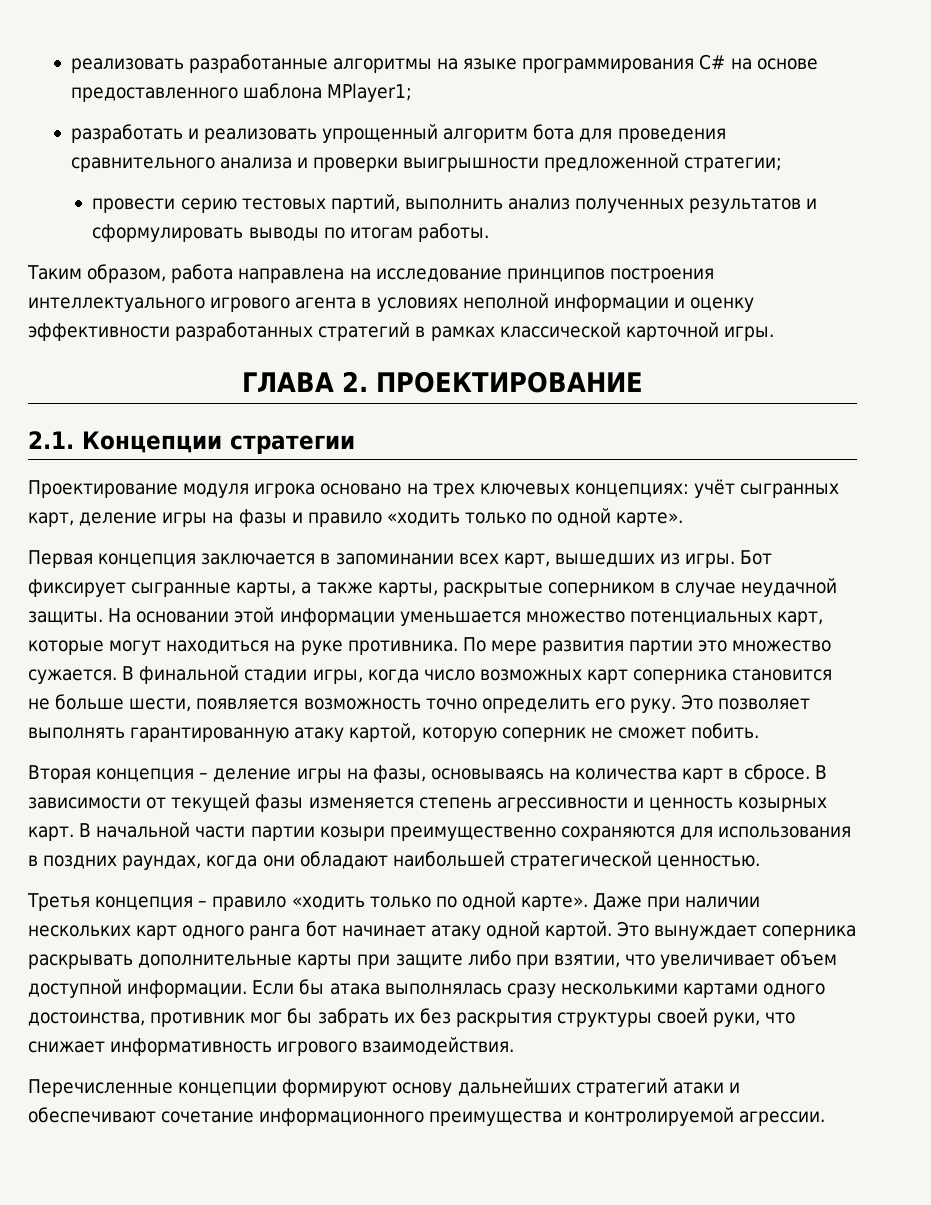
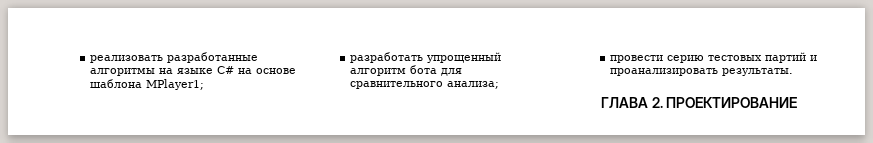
- реализовать разработанные алгоритмы на языке программирования C# на основе предоставленного шаблона MPlayer1;
+ реализовать разработанные алгоритмы на языке C# на основе шаблона MPlayer1;
- разработать и реализовать упрощенный алгоритм бота для проведения сравнительного анализа и проверки выигрышности предложенной стратегии;
- провести серию тестовых партий, выполнить анализ полученных результатов и сформулировать выводы по итогам работы.
- Таким образом, работа направлена на исследование принципов построения интеллектуального игрового агента в условиях неполной информации и оценку эффективности разработанных стратегий в рамках классической карточной игры.
+ разработать упрощенный алгоритм бота для сравнительного анализа;
+ провести серию тестовых партий и проанализировать результаты.
  ГЛАВА 2. ПРОЕКТИРОВАНИЕ
- 2.1. Концепции стратегии
- Проектирование модуля игрока основано на трех ключевых концепциях: учёт сыгранных карт, деление игры на фазы и правило «ходить только по одной карте».
- Первая концепция заключается в запоминании всех карт, вышедших из игры. Бот фиксирует сыгранные карты, а также карты, раскрытые соперником в случае неудачной защиты. На основании этой информации уменьшается множество потенциальных карт, которые могут находиться на руке противника. По мере развития партии это множество сужается. В финальной стадии игры, когда число возможных карт соперника становится не больше шести, появляется возможность точно определить его руку. Это позволяет выполнять гарантированную атаку картой, которую соперник не сможет побить.
- Вторая концепция – деление игры на фазы, основываясь на количества карт в сбросе. В зависимости от текущей фазы изменяется степень агрессивности и ценность козырных карт. В начальной части партии козыри преимущественно сохраняются для использования в поздних раундах, когда они обладают наибольшей стратегической ценностью.
- Третья концепция – правило «ходить только по одной карте». Даже при наличии нескольких карт одного ранга бот начинает атаку одной картой. Это вынуждает соперника раскрывать дополнительные карты при защите либо при взятии, что увеличивает объем доступной информации. Если бы атака выполнялась сразу несколькими картами одного достоинства, противник мог бы забрать их без раскрытия структуры своей руки, что снижает информативность игрового взаимодействия.
- Перечисленные концепции формируют основу дальнейших стратегий атаки и обеспечивают сочетание информационного преимущества и контролируемой агрессии.

